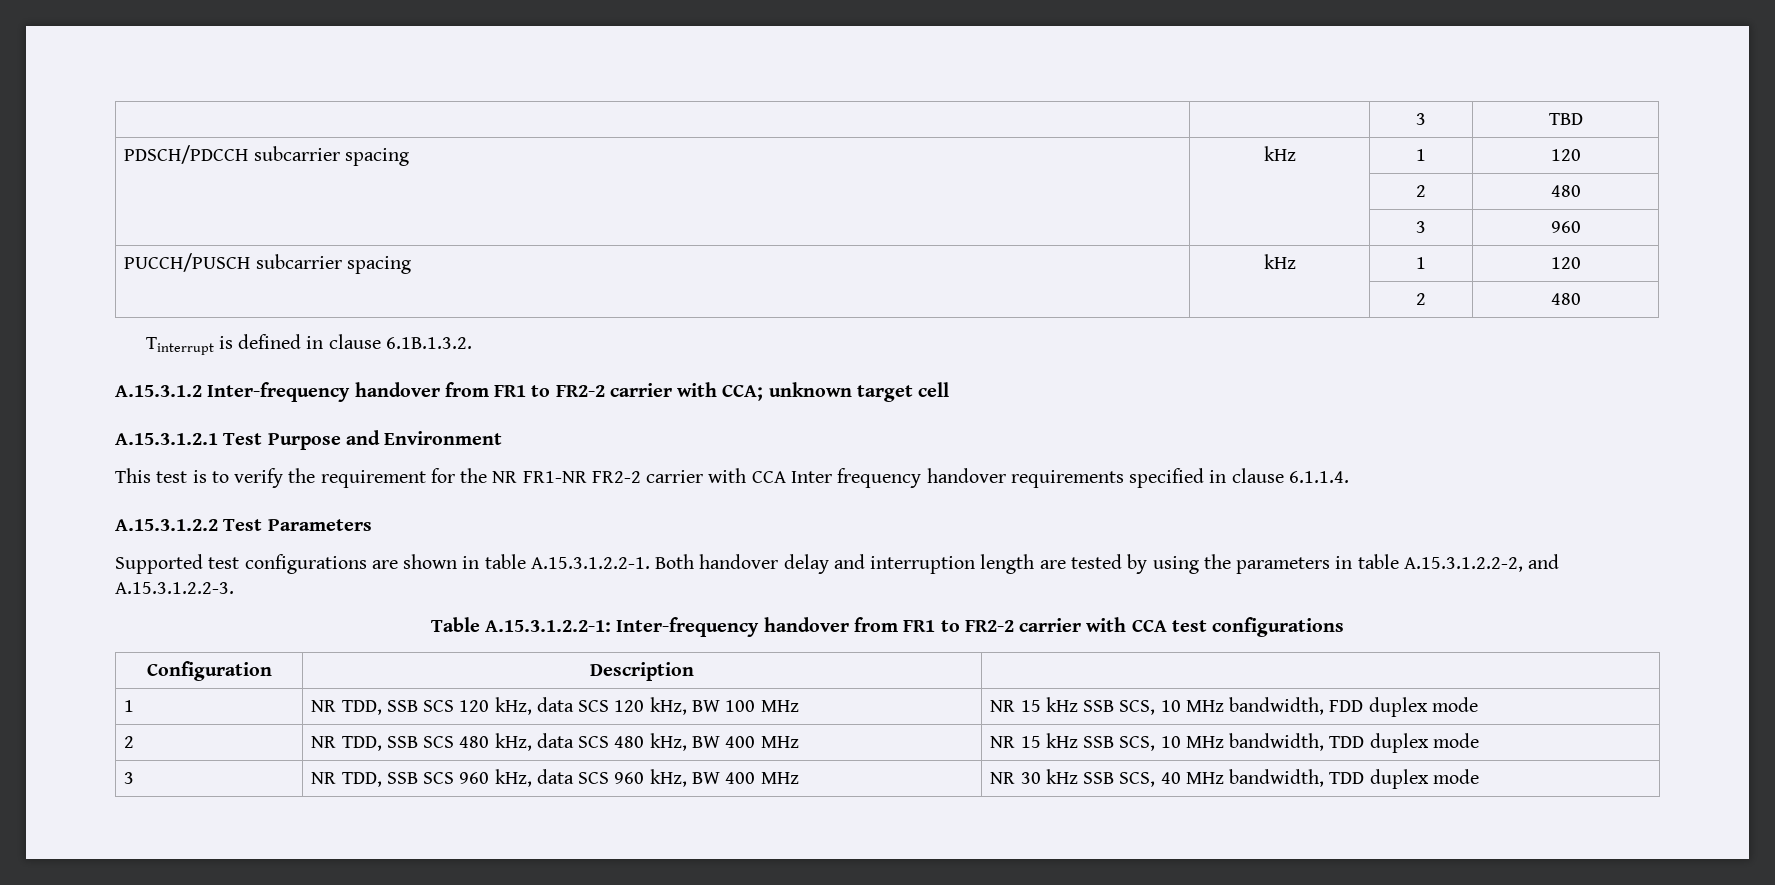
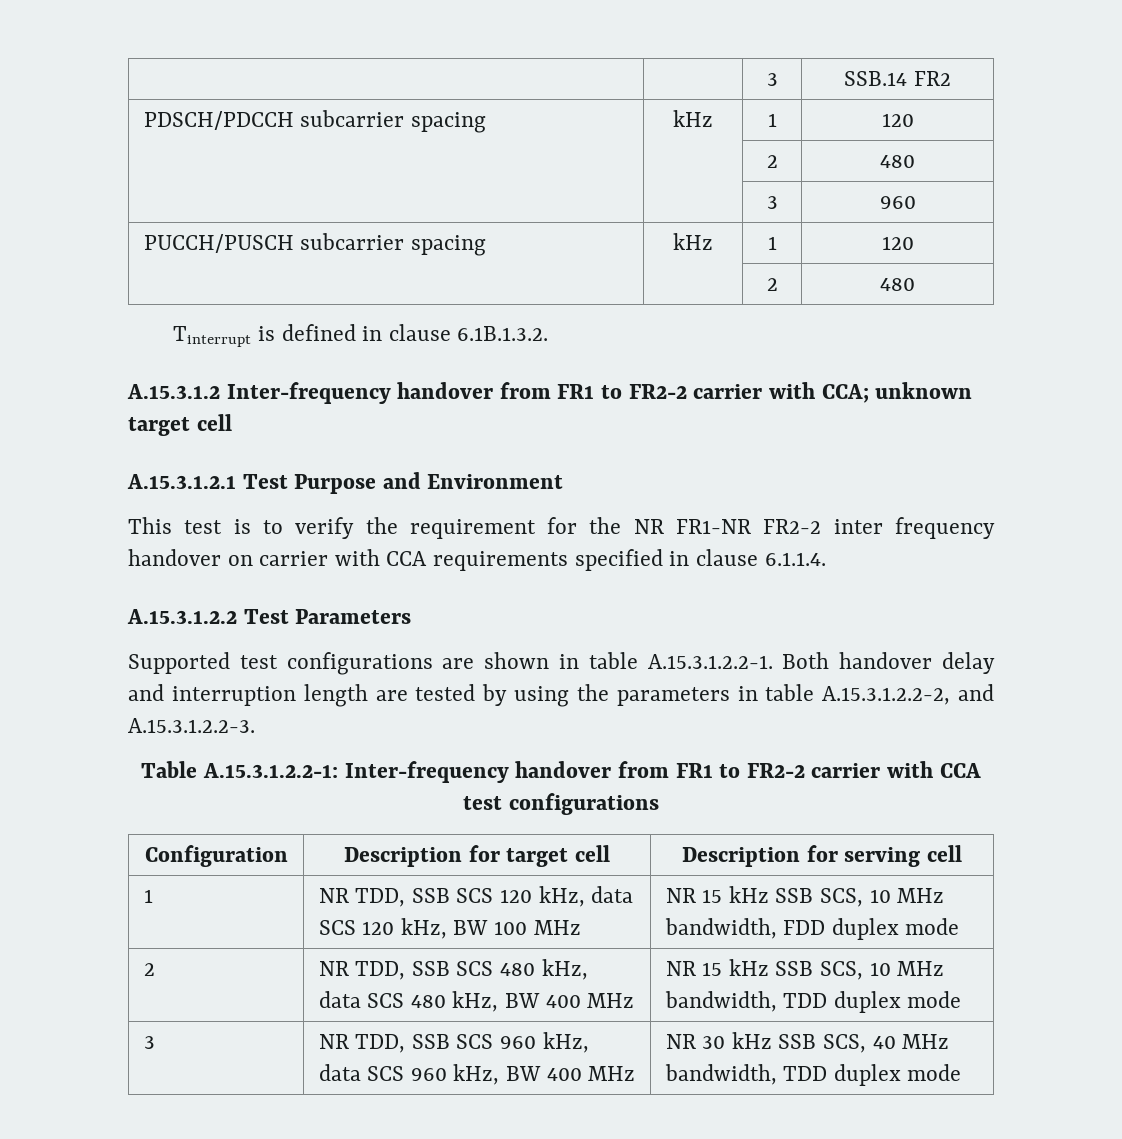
- | | 3 | TBD
+ | | 3 | SSB.14 FR2
- This test is to verify the requirement for the NR FR1-NR FR2-2 carrier with CCA Inter frequency handover requirements specified in clause 6.1.1.4.
+ This test is to verify the requirement for the NR FR1-NR FR2-2 inter frequency handover on carrier with CCA requirements specified in clause 6.1.1.4.
- Configuration | Description |
+ Configuration | Description for target cell | Description for serving cell

